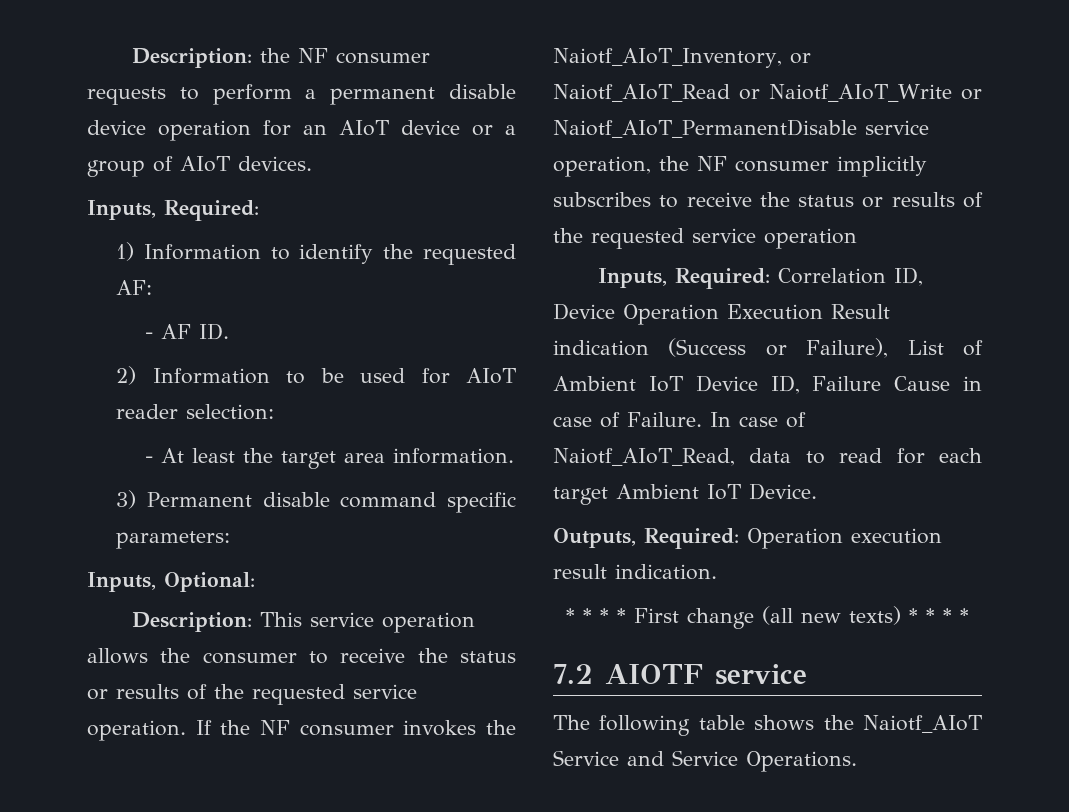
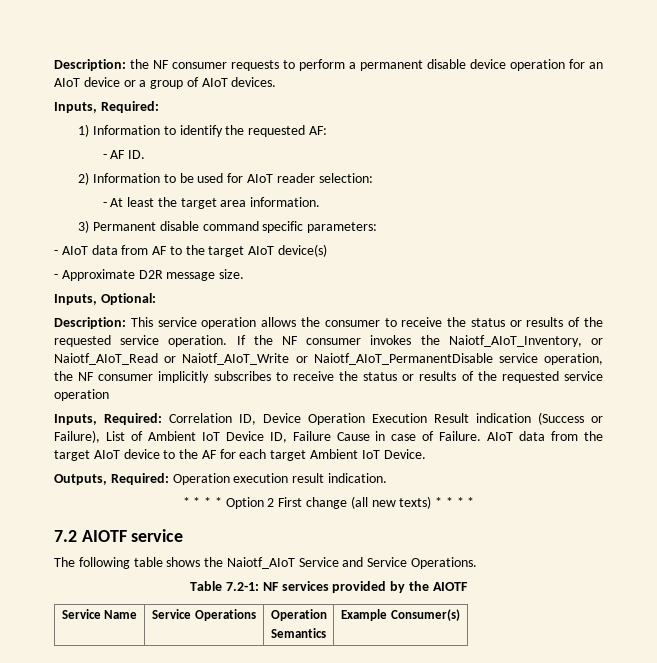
+ - AIoT data from AF to the target AIoT device(s)
+ - Approximate D2R message size.
- In case of Naiotf_AIoT_Read, data to read for each target Ambient IoT Device.
+ AIoT data from the target AIoT device to the AF for each target Ambient IoT Device.
- * * * * First change (all new texts) * * * *
+ * * * * Option 2 First change (all new texts) * * * *
+ Table 7.2-1: NF services provided by the AIOTF
+ Service Name | Service Operations | Operation
+ Semantics | Example Consumer(s)

